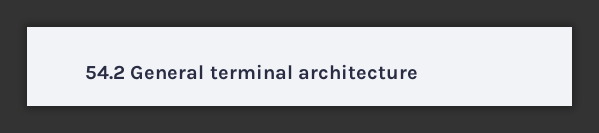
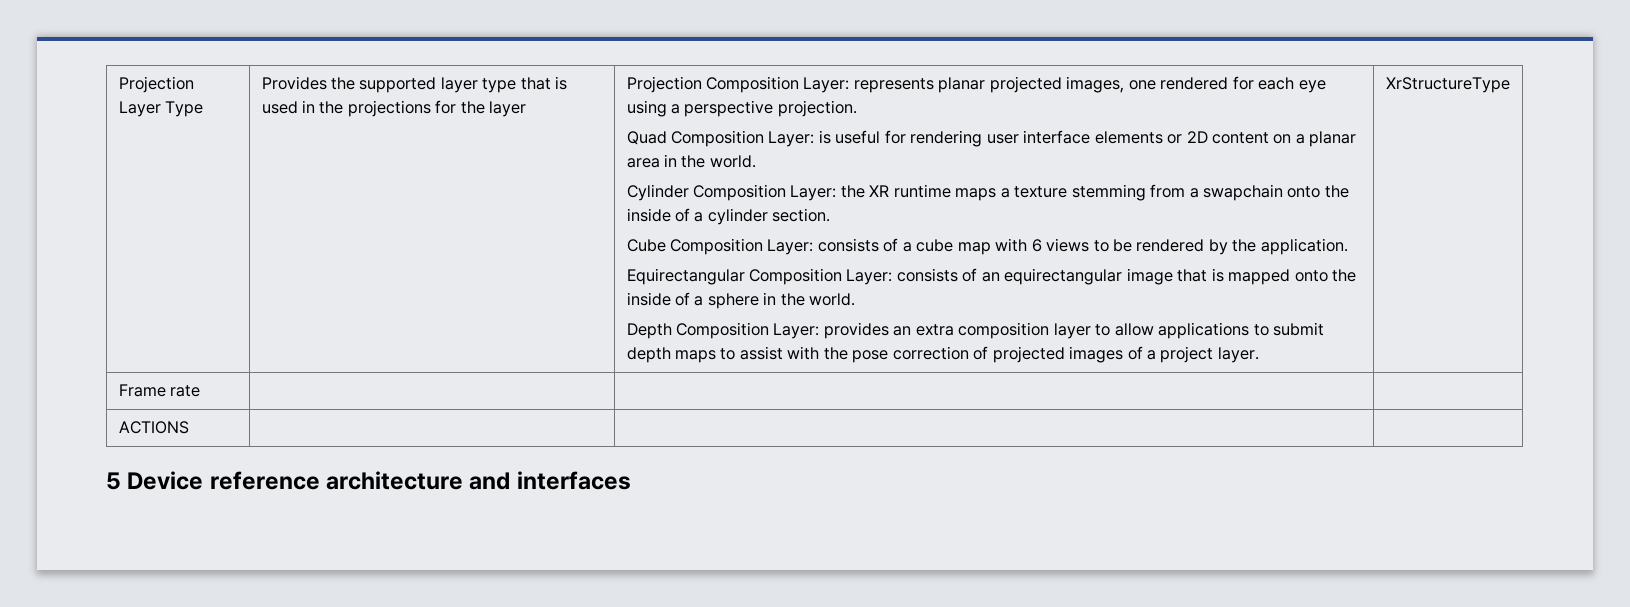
- 54.2 General terminal architecture
+ Projection Layer Type | Provides the supported layer type that is used in the projections for the layer | Projection Composition Layer: represents planar projected images, one rendered for each eye using a perspective projection.
+ Quad Composition Layer: is useful for rendering user interface elements or 2D content on a planar area in the world.
+ Cylinder Composition Layer: the XR runtime maps a texture stemming from a swapchain onto the inside of a cylinder section.
+ Cube Composition Layer: consists of a cube map with 6 views to be rendered by the application.
+ Equirectangular Composition Layer: consists of an equirectangular image that is mapped onto the inside of a sphere in the world.
+ Depth Composition Layer: provides an extra composition layer to allow applications to submit depth maps to assist with the pose correction of projected images of a project layer. | XrStructureType
+ Frame rate | | |
+ ACTIONS | | |
+ 5 Device reference architecture and interfaces

